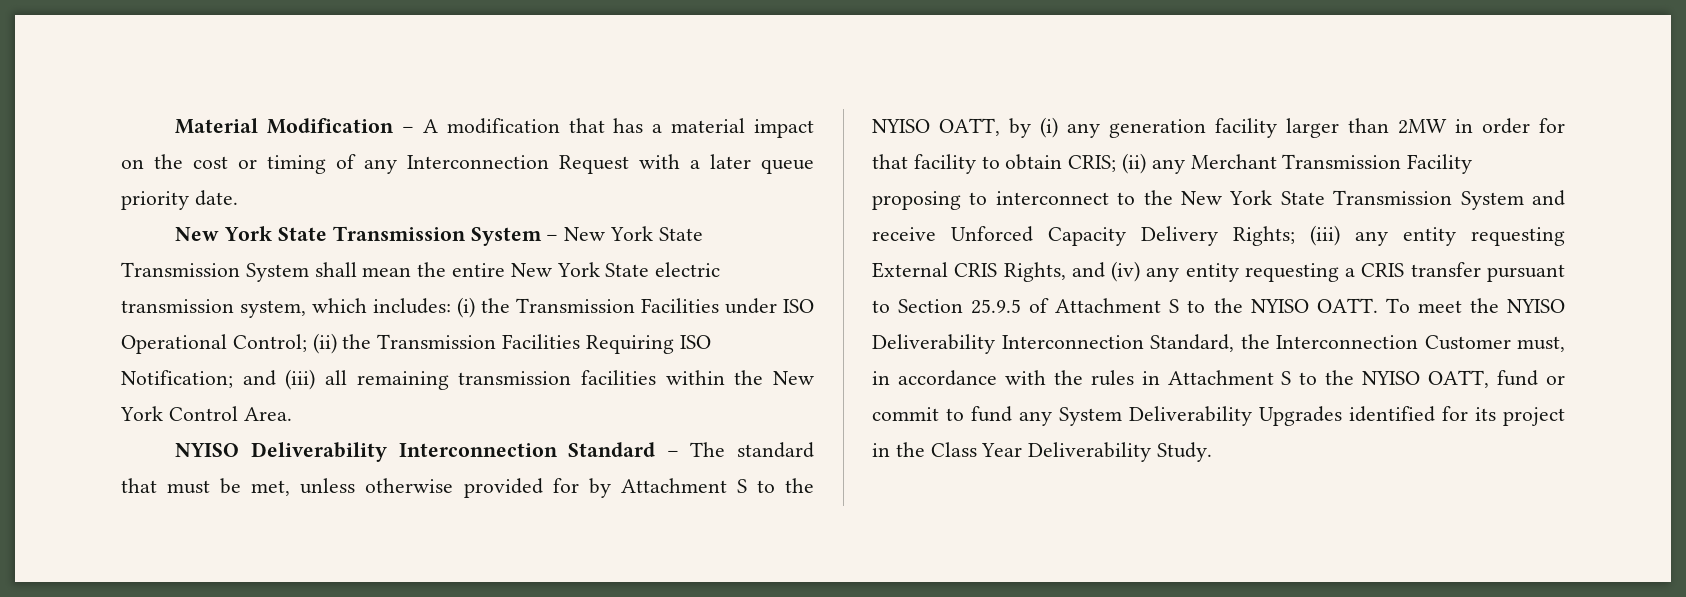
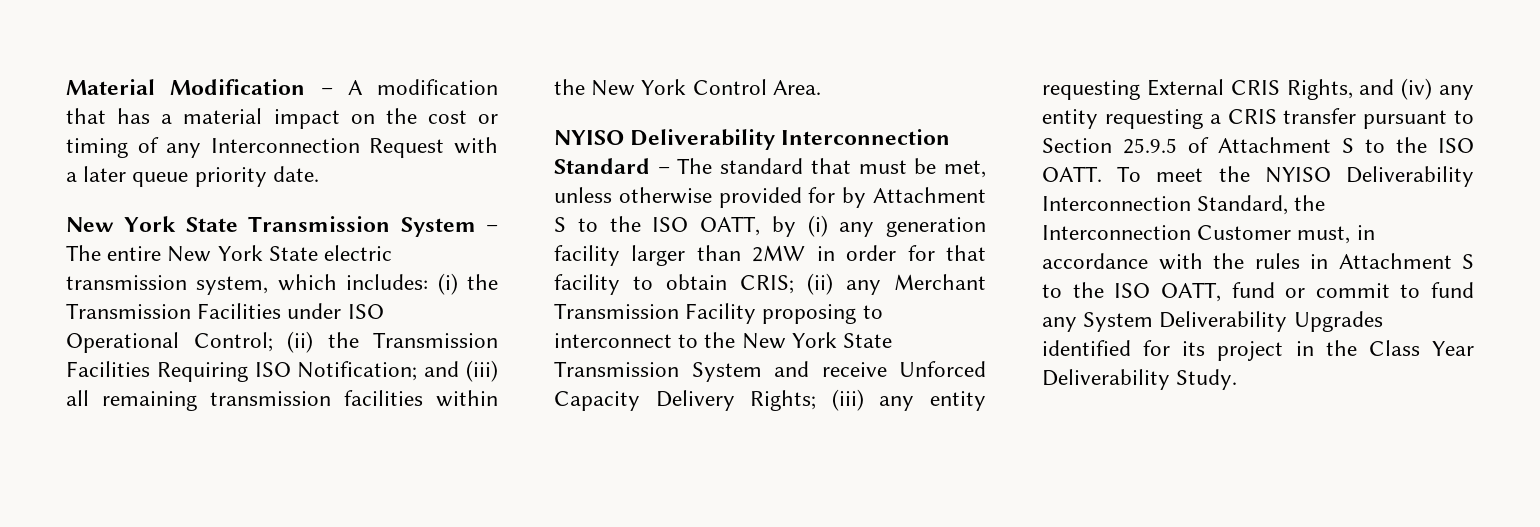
- New York State Transmission System – New York State Transmission System shall mean the entire New York State electric transmission system, which includes: (i) the Transmission Facilities under ISO Operational Control; (ii) the Transmission Facilities Requiring ISO Notification; and (iii) all remaining transmission facilities within the New York Control Area.
+ New York State Transmission System – The entire New York State electric transmission system, which includes: (i) the Transmission Facilities under ISO Operational Control; (ii) the Transmission Facilities Requiring ISO Notification; and (iii) all remaining transmission facilities within the New York Control Area.
- NYISO Deliverability Interconnection Standard – The standard that must be met, unless otherwise provided for by Attachment S to the NYISO OATT, by (i) any generation facility larger than 2MW in order for that facility to obtain CRIS;
+ NYISO Deliverability Interconnection Standard – The standard that must be met, unless otherwise provided for by Attachment S to the ISO OATT, by (i) any generation facility larger than 2MW in order for that facility to obtain CRIS;
- (iii) any entity requesting External CRIS Rights, and (iv) any entity requesting a CRIS transfer pursuant to Section 25.9.5 of Attachment S to the NYISO OATT.
+ (iii) any entity requesting External CRIS Rights, and (iv) any entity requesting a CRIS transfer pursuant to Section 25.9.5 of Attachment S to the ISO OATT.
- To meet the NYISO Deliverability Interconnection Standard, the Interconnection Customer must, in accordance with the rules in Attachment S to the NYISO OATT, fund or commit to fund any System Deliverability Upgrades identified for its project in the Class Year Deliverability Study.
+ To meet the NYISO Deliverability Interconnection Standard, the Interconnection Customer must, in accordance with the rules in Attachment S to the ISO OATT, fund or commit to fund any System Deliverability Upgrades identified for its project in the Class Year Deliverability Study.

